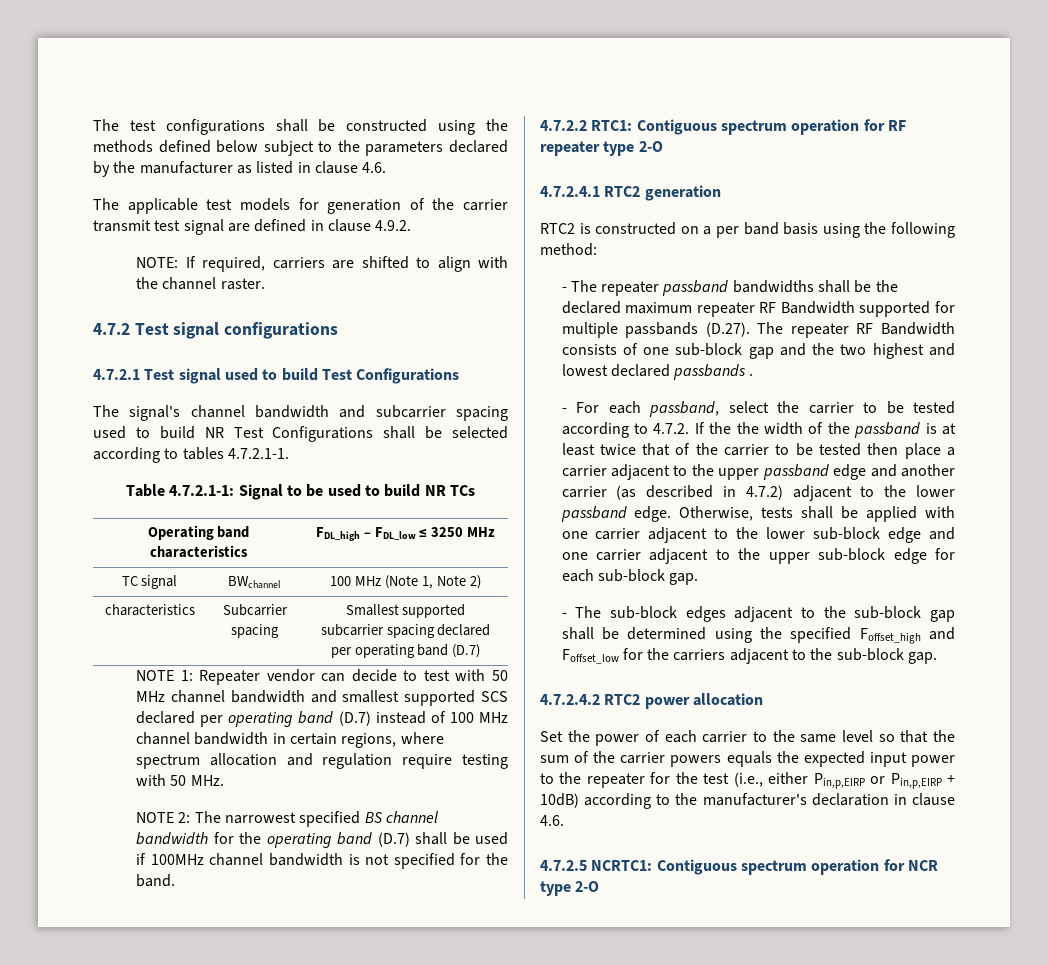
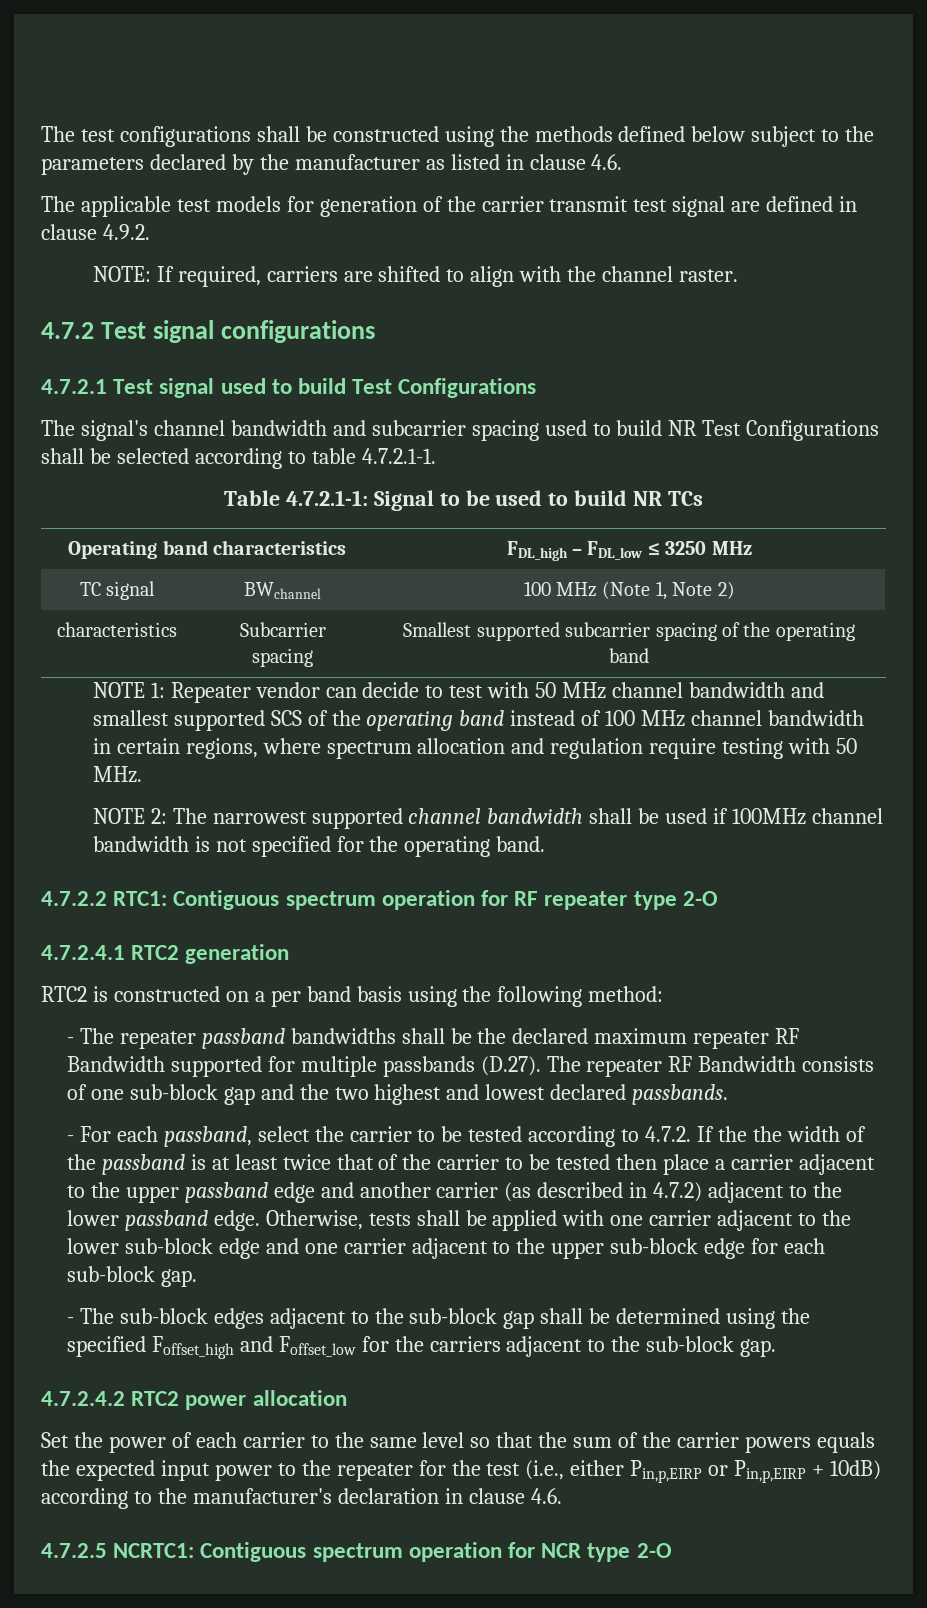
- The signal's channel bandwidth and subcarrier spacing used to build NR Test Configurations shall be selected according to tables 4.7.2.1-1.
+ The signal's channel bandwidth and subcarrier spacing used to build NR Test Configurations shall be selected according to table 4.7.2.1-1.
- characteristics | Subcarrier spacing | Smallest supported subcarrier spacing declared per operating band (D.7)
+ characteristics | Subcarrier spacing | Smallest supported subcarrier spacing of the operating band
- NOTE 1: Repeater vendor can decide to test with 50 MHz channel bandwidth and smallest supported SCS declared per operating band (D.7) instead of 100 MHz channel bandwidth in certain regions, where spectrum allocation and regulation require testing with 50 MHz.
+ NOTE 1: Repeater vendor can decide to test with 50 MHz channel bandwidth and smallest supported SCS of the operating band instead of 100 MHz channel bandwidth in certain regions, where spectrum allocation and regulation require testing with 50 MHz.
- NOTE 2: The narrowest specified BS channel bandwidth for the operating band (D.7) shall be used if 100MHz channel bandwidth is not specified for the band.
+ NOTE 2: The narrowest supported channel bandwidth shall be used if 100MHz channel bandwidth is not specified for the operating band.
- - The repeater passband bandwidths shall be the declared maximum repeater RF Bandwidth supported for multiple passbands (D.27). The repeater RF Bandwidth consists of one sub-block gap and the two highest and lowest declared passbands .
+ - The repeater passband bandwidths shall be the declared maximum repeater RF Bandwidth supported for multiple passbands (D.27). The repeater RF Bandwidth consists of one sub-block gap and the two highest and lowest declared passbands.

